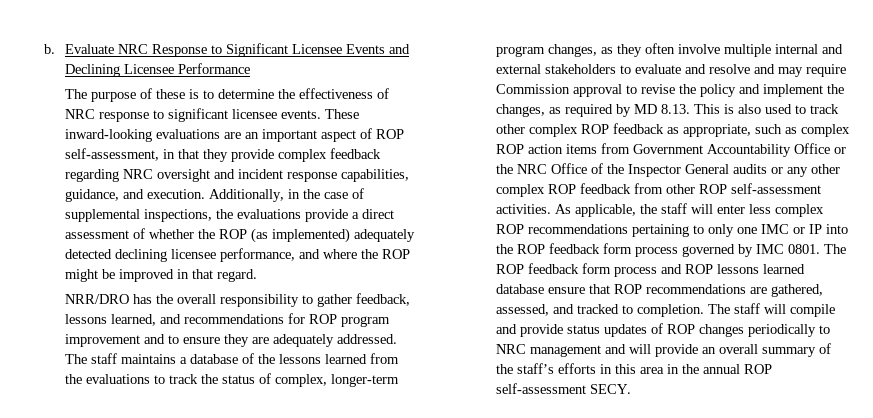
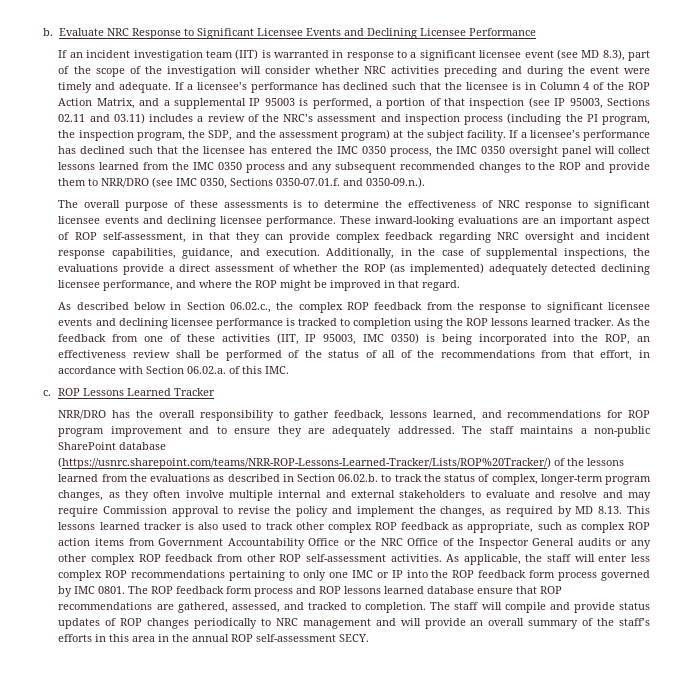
- The purpose of these is to determine the effectiveness of NRC response to significant licensee events.
+ If an incident investigation team (IIT) is warranted in response to a significant licensee event (see MD 8.3), part of the scope of the investigation will consider whether NRC activities preceding and during the event were timely and adequate. If a licensee’s performance has declined such that the licensee is in Column 4 of the ROP Action Matrix, and a supplemental IP 95003 is performed, a portion of that inspection (see IP 95003, Sections 02.11 and 03.11) includes a review of the NRC’s assessment and inspection process (including the PI program, the inspection program, the SDP, and the assessment program) at the subject facility. If a licensee’s performance has declined such that the licensee has entered the IMC 0350 process, the IMC 0350 oversight panel will collect lessons learned from the IMC 0350 process and any subsequent recommended changes to the ROP and provide them to NRR/DRO (see IMC 0350, Sections 0350-07.01.f. and 0350-09.n.).
+ The overall purpose of these assessments is to determine the effectiveness of NRC response to significant licensee events and declining licensee performance.
- These inward-looking evaluations are an important aspect of ROP self-assessment, in that they provide complex feedback regarding NRC oversight and incident response capabilities, guidance, and execution.
+ These inward-looking evaluations are an important aspect of ROP self-assessment, in that they can provide complex feedback regarding NRC oversight and incident response capabilities, guidance, and execution.
+ As described below in Section 06.02.c., the complex ROP feedback from the response to significant licensee events and declining licensee performance is tracked to completion using the ROP lessons learned tracker. As the feedback from one of these activities (IIT, IP 95003, IMC 0350) is being incorporated into the ROP, an effectiveness review shall be performed of the status of all of the recommendations from that effort, in accordance with Section 06.02.a. of this IMC.
+ c. ROP Lessons Learned Tracker
- The staff maintains a database of the lessons learned from the evaluations to track the status of complex, longer-term program changes, as they often involve multiple internal and external stakeholders to evaluate and resolve and may require Commission approval to revise the policy and implement the changes, as required by MD 8.13. This is also used to track other complex ROP feedback as appropriate, such as complex ROP action items from Government Accountability Office or the NRC Office of the Inspector General audits or any other complex ROP feedback from other ROP self-assessment activities.
+ The staff maintains a non-public SharePoint database (https://usnrc.sharepoint.com/teams/NRR-ROP-Lessons-Learned-Tracker/Lists/ROP%20Tracker/) of the lessons learned from the evaluations as described in Section 06.02.b. to track the status of complex, longer-term program changes, as they often involve multiple internal and external stakeholders to evaluate and resolve and may require Commission approval to revise the policy and implement the changes, as required by MD 8.13. This lessons learned tracker is also used to track other complex ROP feedback as appropriate, such as complex ROP action items from Government Accountability Office or the NRC Office of the Inspector General audits or any other complex ROP feedback from other ROP self-assessment activities.

